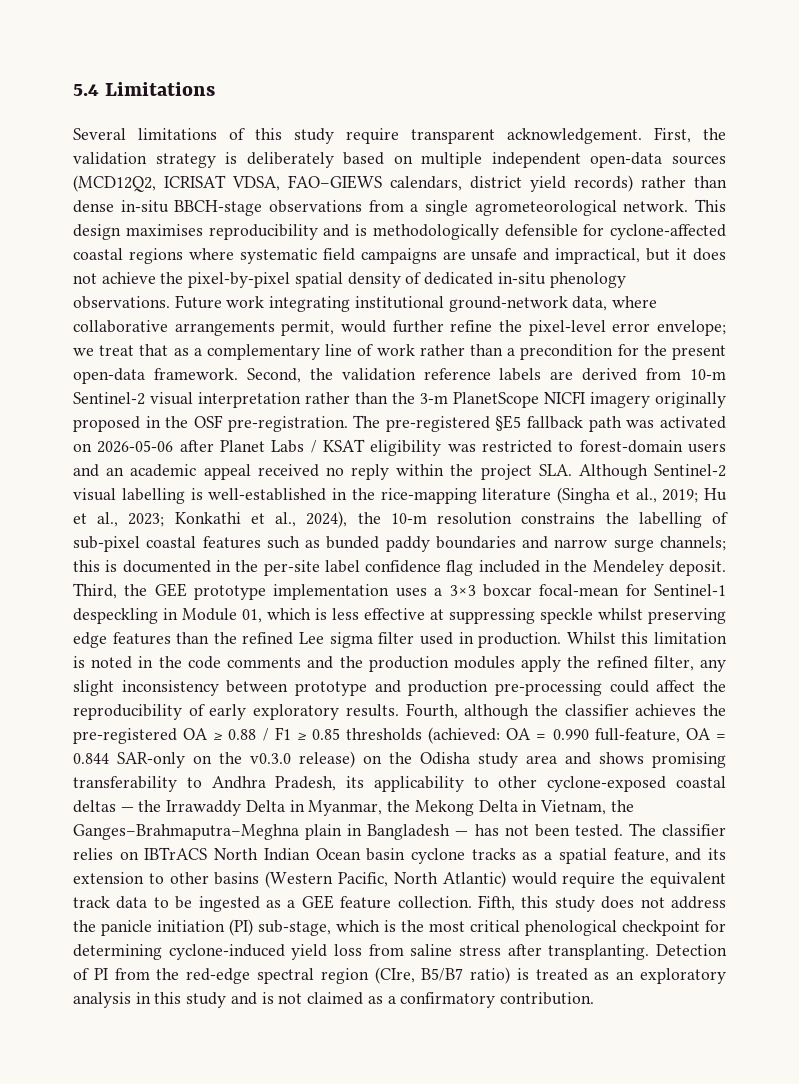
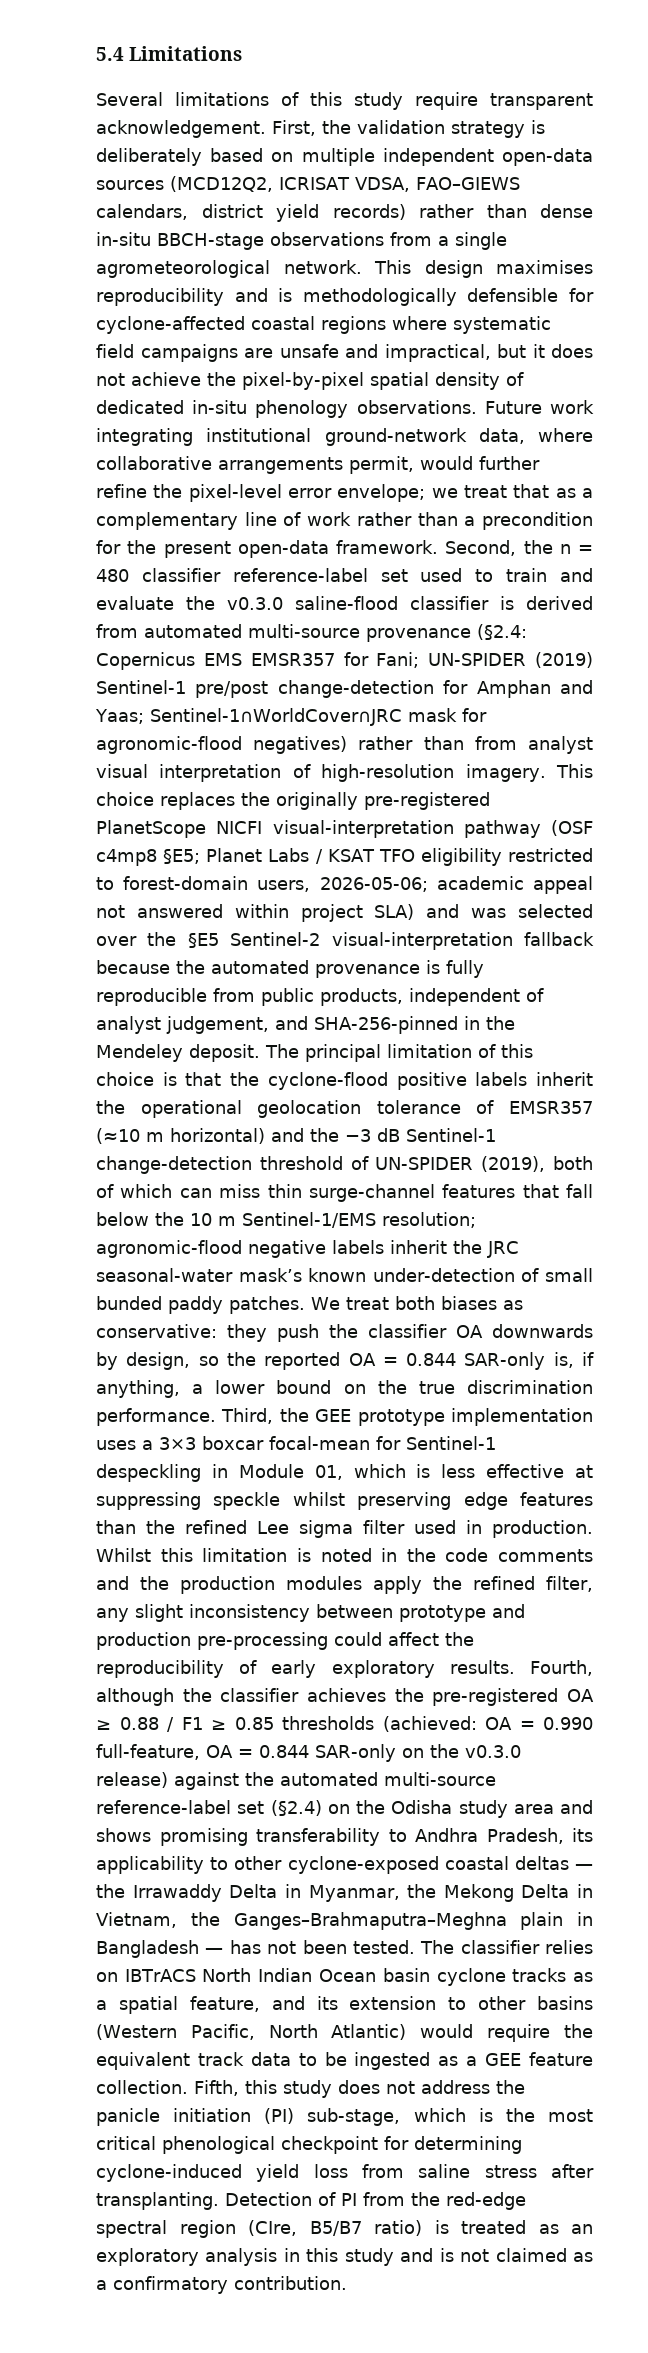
- Second, the validation reference labels are derived from 10-m Sentinel-2 visual interpretation rather than the 3-m PlanetScope NICFI imagery originally proposed in the OSF pre-registration. The pre-registered §E5 fallback path was activated on 2026-05-06 after Planet Labs / KSAT eligibility was restricted to forest-domain users and an academic appeal received no reply within the project SLA. Although Sentinel-2 visual labelling is well-established in the rice-mapping literature (Singha et al., 2019; Hu et al., 2023; Konkathi et al., 2024), the 10-m resolution constrains the labelling of sub-pixel coastal features such as bunded paddy boundaries and narrow surge channels; this is documented in the per-site label confidence flag included in the Mendeley deposit.
+ Second, the n = 480 classifier reference-label set used to train and evaluate the v0.3.0 saline-flood classifier is derived from automated multi-source provenance (§2.4: Copernicus EMS EMSR357 for Fani; UN-SPIDER (2019) Sentinel-1 pre/post change-detection for Amphan and Yaas; Sentinel-1∩WorldCover∩JRC mask for agronomic-flood negatives) rather than from analyst visual interpretation of high-resolution imagery. This choice replaces the originally pre-registered PlanetScope NICFI visual-interpretation pathway (OSF c4mp8 §E5; Planet Labs / KSAT TFO eligibility restricted to forest-domain users, 2026-05-06; academic appeal not answered within project SLA) and was selected over the §E5 Sentinel-2 visual-interpretation fallback because the automated provenance is fully reproducible from public products, independent of analyst judgement, and SHA-256-pinned in the Mendeley deposit. The principal limitation of this choice is that the cyclone-flood positive labels inherit the operational geolocation tolerance of EMSR357 (≈10 m horizontal) and the −3 dB Sentinel-1 change-detection threshold of UN-SPIDER (2019), both of which can miss thin surge-channel features that fall below the 10 m Sentinel-1/EMS resolution; agronomic-flood negative labels inherit the JRC seasonal-water mask’s known under-detection of small bunded paddy patches. We treat both biases as conservative: they push the classifier OA downwards by design, so the reported OA = 0.844 SAR-only is, if anything, a lower bound on the true discrimination performance.
- OA = 0.990 full-feature, OA = 0.844 SAR-only on the v0.3.0 release) on the Odisha study area and shows promising transferability to Andhra Pradesh, its applicability to other cyclone-exposed coastal deltas — the Irrawaddy Delta in Myanmar, the Mekong Delta in Vietnam, the Ganges–Brahmaputra–Meghna plain in Bangladesh — has not been tested.
+ OA = 0.990 full-feature, OA = 0.844 SAR-only on the v0.3.0 release) against the automated multi-source reference-label set (§2.4) on the Odisha study area and shows promising transferability to Andhra Pradesh, its applicability to other cyclone-exposed coastal deltas — the Irrawaddy Delta in Myanmar, the Mekong Delta in Vietnam, the Ganges–Brahmaputra–Meghna plain in Bangladesh — has not been tested.

